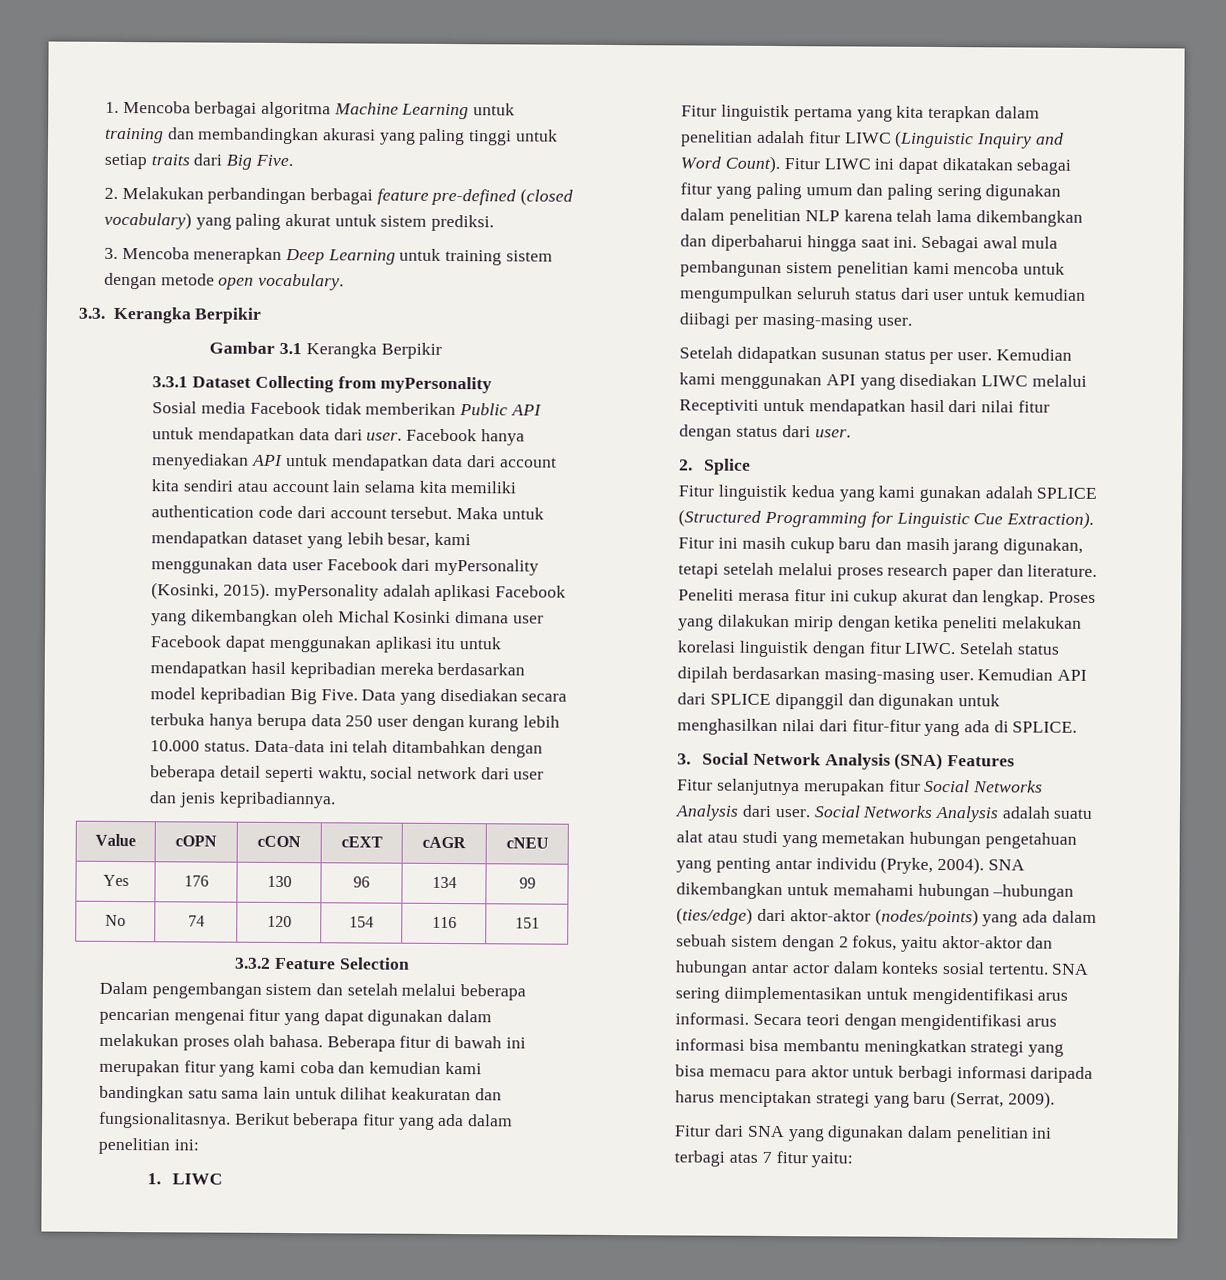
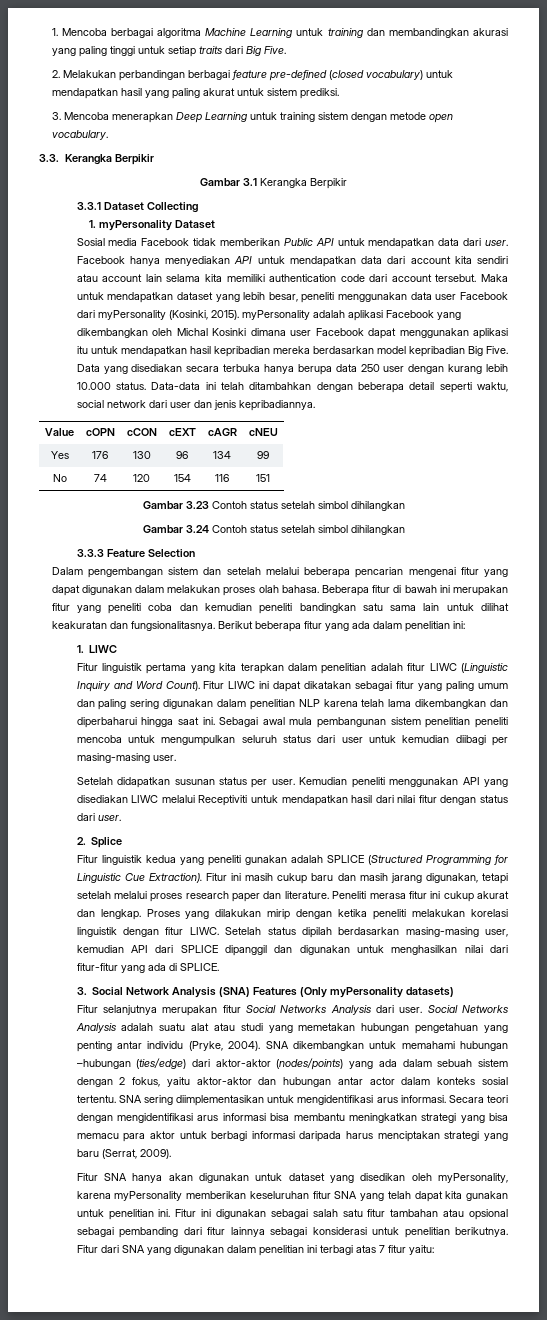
- 2. Melakukan perbandingan berbagai feature pre-defined (closed vocabulary) yang paling akurat untuk sistem prediksi.
+ 2. Melakukan perbandingan berbagai feature pre-defined (closed vocabulary) untuk mendapatkan hasil yang paling akurat untuk sistem prediksi.
- 3.3.1 Dataset Collecting from myPersonality
+ 3.3.1 Dataset Collecting
+ 1. myPersonality Dataset
- Maka untuk mendapatkan dataset yang lebih besar, kami menggunakan data user Facebook dari myPersonality (Kosinki, 2015). myPersonality adalah aplikasi Facebook yang dikembangkan oleh Michal Kosinki dimana user Facebook dapat menggunakan aplikasi itu untuk mendapatkan hasil kepribadian mereka berdasarkan model kepribadian Big Five.
+ Maka untuk mendapatkan dataset yang lebih besar, peneliti menggunakan data user Facebook dari myPersonality (Kosinki, 2015). myPersonality adalah aplikasi Facebook yang dikembangkan oleh Michal Kosinki dimana user Facebook dapat menggunakan aplikasi itu untuk mendapatkan hasil kepribadian mereka berdasarkan model kepribadian Big Five.
- 3.3.2 Feature Selection
+ Gambar 3.23 Contoh status setelah simbol dihilangkan
+ Gambar 3.24 Contoh status setelah simbol dihilangkan
+ 3.3.3 Feature Selection
- Beberapa fitur di bawah ini merupakan fitur yang kami coba dan kemudian kami bandingkan satu sama lain untuk dilihat keakuratan dan fungsionalitasnya.
+ Beberapa fitur di bawah ini merupakan fitur yang peneliti coba dan kemudian peneliti bandingkan satu sama lain untuk dilihat keakuratan dan fungsionalitasnya.
- Sebagai awal mula pembangunan sistem penelitian kami mencoba untuk mengumpulkan seluruh status dari user untuk kemudian diibagi per masing-masing user.
+ Sebagai awal mula pembangunan sistem penelitian peneliti mencoba untuk mengumpulkan seluruh status dari user untuk kemudian diibagi per masing-masing user.
- Kemudian kami menggunakan API yang disediakan LIWC melalui Receptiviti untuk mendapatkan hasil dari nilai fitur dengan status dari user.
+ Kemudian peneliti menggunakan API yang disediakan LIWC melalui Receptiviti untuk mendapatkan hasil dari nilai fitur dengan status dari user.
- Fitur linguistik kedua yang kami gunakan adalah SPLICE (Structured Programming for Linguistic Cue Extraction).
+ Fitur linguistik kedua yang peneliti gunakan adalah SPLICE (Structured Programming for Linguistic Cue Extraction).
- Setelah status dipilah berdasarkan masing-masing user. Kemudian API dari SPLICE dipanggil dan digunakan untuk menghasilkan nilai dari fitur-fitur yang ada di SPLICE.
+ Setelah status dipilah berdasarkan masing-masing user, kemudian API dari SPLICE dipanggil dan digunakan untuk menghasilkan nilai dari fitur-fitur yang ada di SPLICE.
- 3. Social Network Analysis (SNA) Features
+ 3. Social Network Analysis (SNA) Features (Only myPersonality datasets)
- Fitur dari SNA yang digunakan dalam penelitian ini terbagi atas 7 fitur yaitu:
+ Fitur SNA hanya akan digunakan untuk dataset yang disedikan oleh myPersonality, karena myPersonality memberikan keseluruhan fitur SNA yang telah dapat kita gunakan untuk penelitian ini. Fitur ini digunakan sebagai salah satu fitur tambahan atau opsional sebagai pembanding dari fitur lainnya sebagai konsiderasi untuk penelitian berikutnya. Fitur dari SNA yang digunakan dalam penelitian ini terbagi atas 7 fitur yaitu:

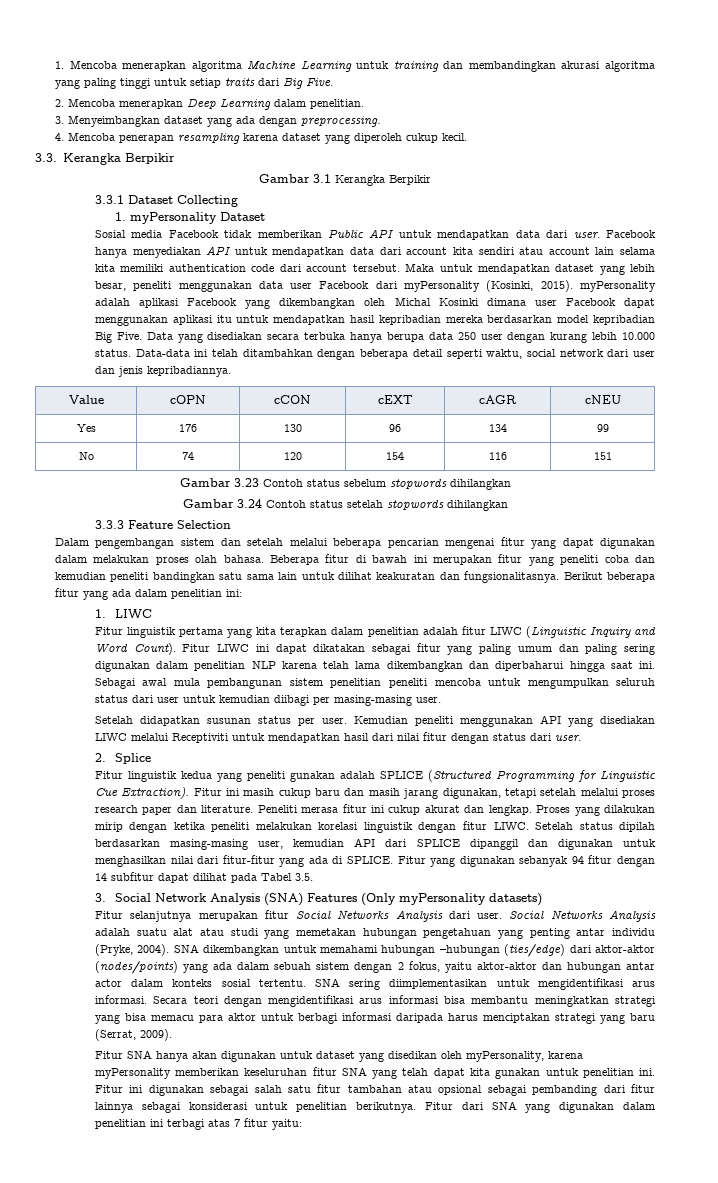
- 1. Mencoba berbagai algoritma Machine Learning untuk training dan membandingkan akurasi yang paling tinggi untuk setiap traits dari Big Five.
+ 1. Mencoba menerapkan algoritma Machine Learning untuk training dan membandingkan akurasi algoritma yang paling tinggi untuk setiap traits dari Big Five.
- 2. Melakukan perbandingan berbagai feature pre-defined (closed vocabulary) untuk mendapatkan hasil yang paling akurat untuk sistem prediksi.
- 3. Mencoba menerapkan Deep Learning untuk training sistem dengan metode open vocabulary.
+ 2. Mencoba menerapkan Deep Learning dalam penelitian.
+ 3. Menyeimbangkan dataset yang ada dengan preprocessing.
+ 4. Mencoba penerapan resampling karena dataset yang diperoleh cukup kecil.
- Gambar 3.23 Contoh status setelah simbol dihilangkan
+ Gambar 3.23 Contoh status sebelum stopwords dihilangkan
- Gambar 3.24 Contoh status setelah simbol dihilangkan
+ Gambar 3.24 Contoh status setelah stopwords dihilangkan
+ Fitur yang digunakan sebanyak 94 fitur dengan 14 subfitur dapat dilihat pada Tabel 3.5.

